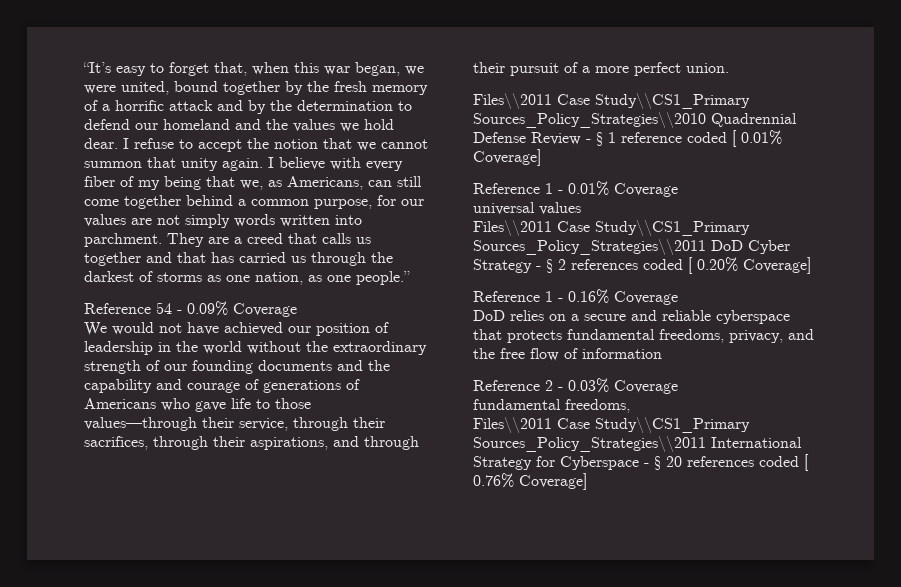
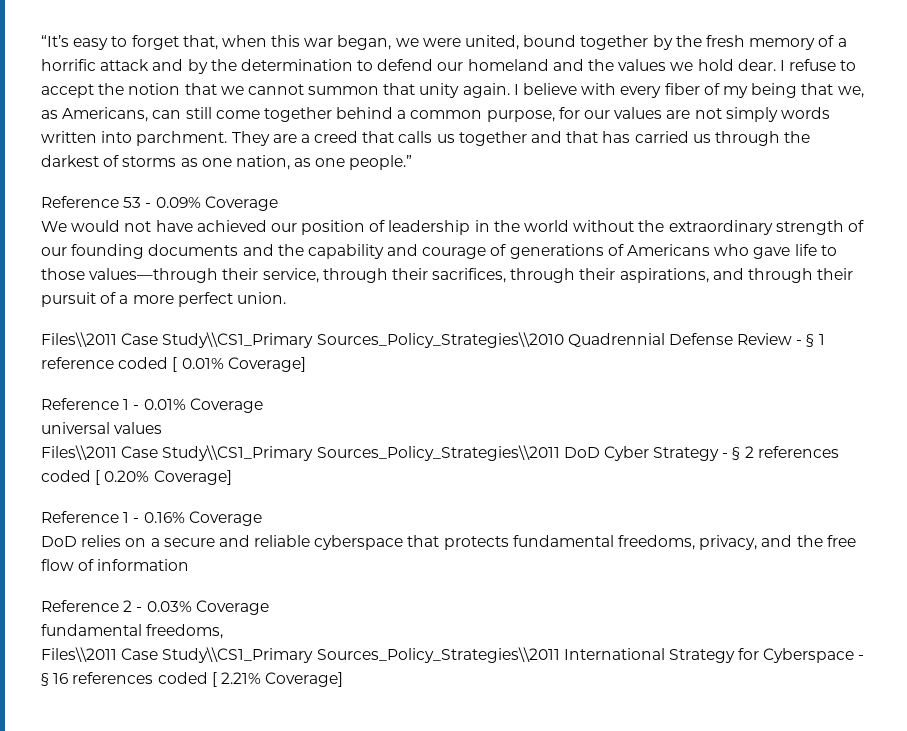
- Reference 54 - 0.09% Coverage
+ Reference 53 - 0.09% Coverage
- Files\\2011 Case Study\\CS1_Primary Sources_Policy_Strategies\\2011 International Strategy for Cyberspace - § 20 references coded [ 0.76% Coverage]
+ Files\\2011 Case Study\\CS1_Primary Sources_Policy_Strategies\\2011 International Strategy for Cyberspace - § 16 references coded [ 2.21% Coverage]

